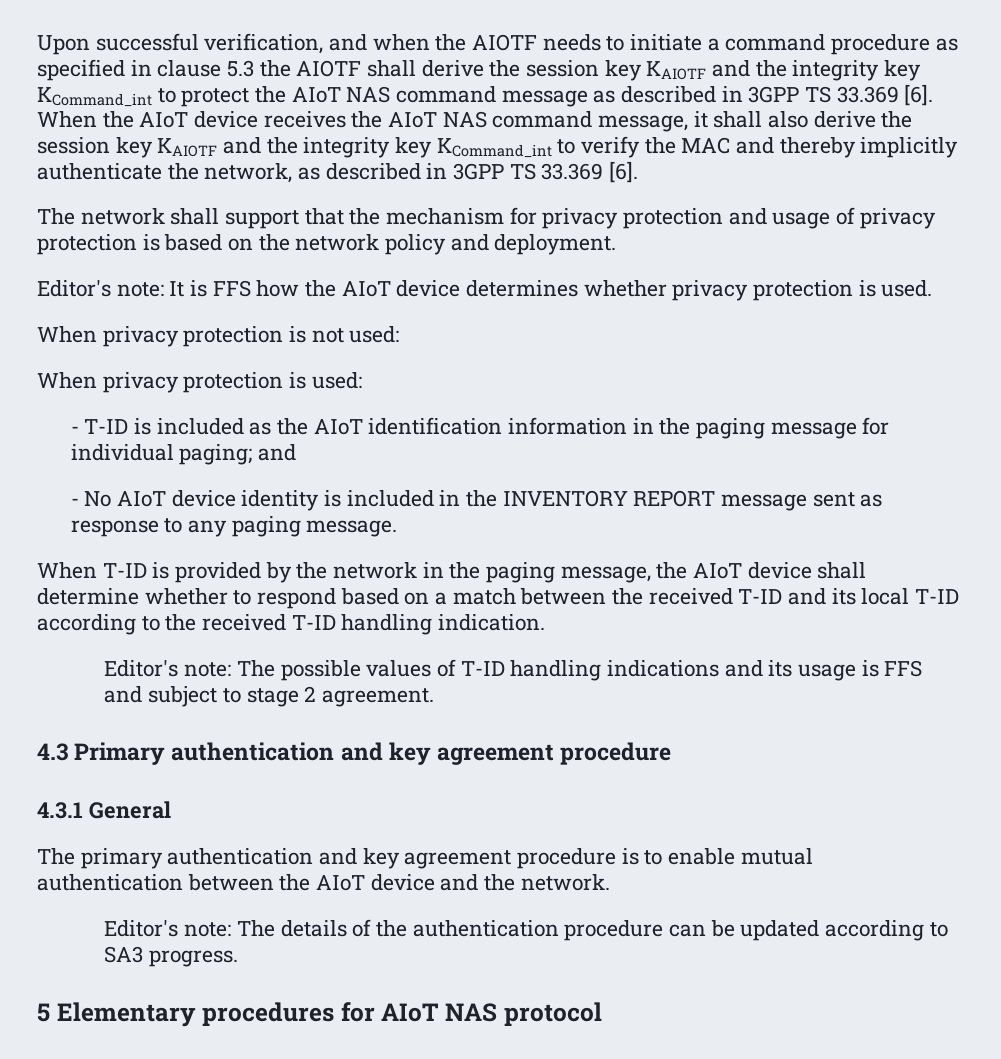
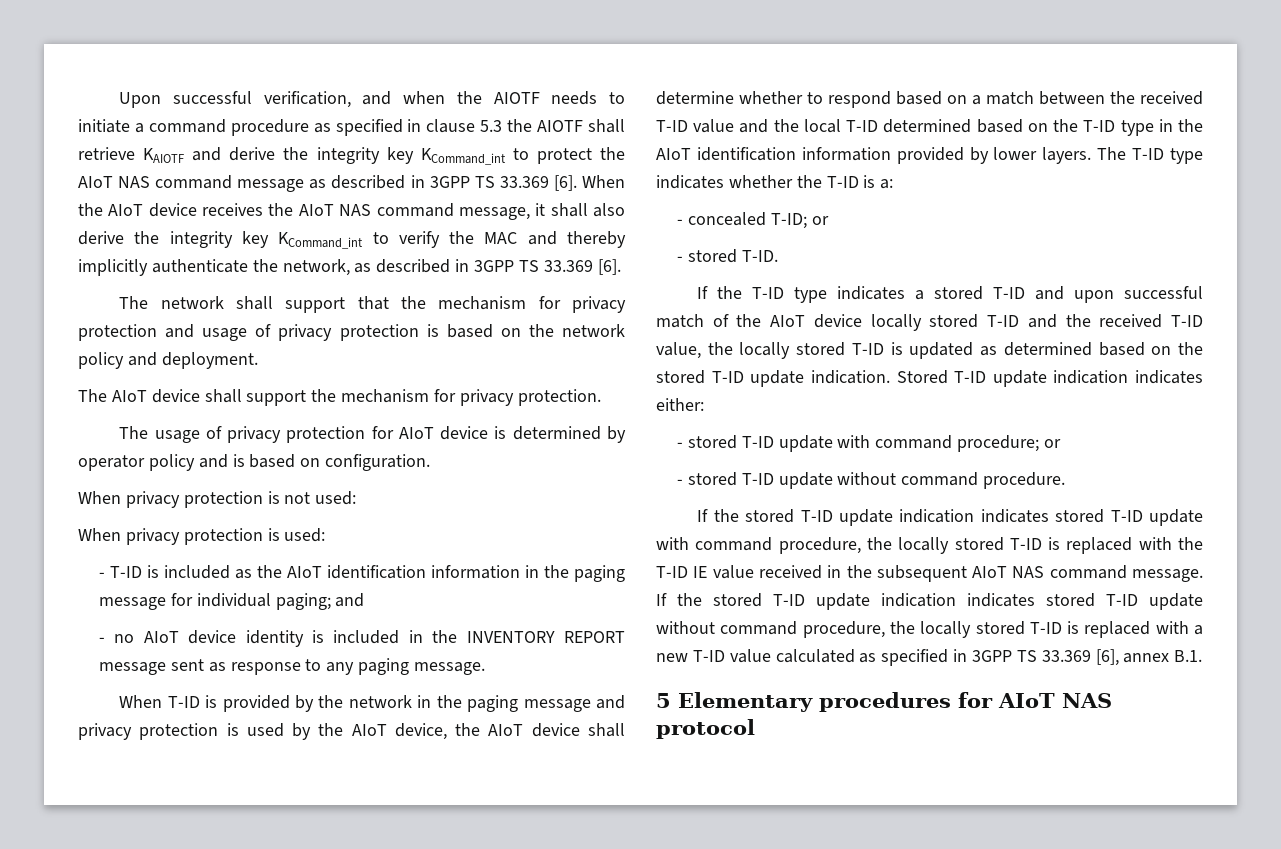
- Upon successful verification, and when the AIOTF needs to initiate a command procedure as specified in clause 5.3 the AIOTF shall derive the session key KAIOTF and the integrity key KCommand_int to protect the AIoT NAS command message as described in 3GPP TS 33.369 [6].
+ Upon successful verification, and when the AIOTF needs to initiate a command procedure as specified in clause 5.3 the AIOTF shall retrieve KAIOTF and derive the integrity key KCommand_int to protect the AIoT NAS command message as described in 3GPP TS 33.369 [6].
- When the AIoT device receives the AIoT NAS command message, it shall also derive the session key KAIOTF and the integrity key KCommand_int to verify the MAC and thereby implicitly authenticate the network, as described in 3GPP TS 33.369 [6].
+ When the AIoT device receives the AIoT NAS command message, it shall also derive the integrity key KCommand_int to verify the MAC and thereby implicitly authenticate the network, as described in 3GPP TS 33.369 [6].
- Editor's note: It is FFS how the AIoT device determines whether privacy protection is used.
+ The AIoT device shall support the mechanism for privacy protection.
+ The usage of privacy protection for AIoT device is determined by operator policy and is based on configuration.
- - No AIoT device identity is included in the INVENTORY REPORT message sent as response to any paging message.
+ - no AIoT device identity is included in the INVENTORY REPORT message sent as response to any paging message.
- When T-ID is provided by the network in the paging message, the AIoT device shall determine whether to respond based on a match between the received T-ID and its local T-ID according to the received T-ID handling indication.
- Editor's note: The possible values of T-ID handling indications and its usage is FFS and subject to stage 2 agreement.
- 4.3 Primary authentication and key agreement procedure
- 4.3.1 General
- The primary authentication and key agreement procedure is to enable mutual authentication between the AIoT device and the network.
- Editor's note: The details of the authentication procedure can be updated according to SA3 progress.
+ When T-ID is provided by the network in the paging message and privacy protection is used by the AIoT device, the AIoT device shall determine whether to respond based on a match between the received T-ID value and the local T-ID determined based on the T-ID type in the AIoT identification information provided by lower layers. The T-ID type indicates whether the T-ID is a:
+ - concealed T-ID; or
+ - stored T-ID.
+ If the T-ID type indicates a stored T-ID and upon successful match of the AIoT device locally stored T-ID and the received T-ID value, the locally stored T-ID is updated as determined based on the stored T-ID update indication. Stored T-ID update indication indicates either:
+ - stored T-ID update with command procedure; or
+ - stored T-ID update without command procedure.
+ If the stored T-ID update indication indicates stored T-ID update with command procedure, the locally stored T-ID is replaced with the T-ID IE value received in the subsequent AIoT NAS command message. If the stored T-ID update indication indicates stored T-ID update without command procedure, the locally stored T-ID is replaced with a new T-ID value calculated as specified in 3GPP TS 33.369 [6], annex B.1.

